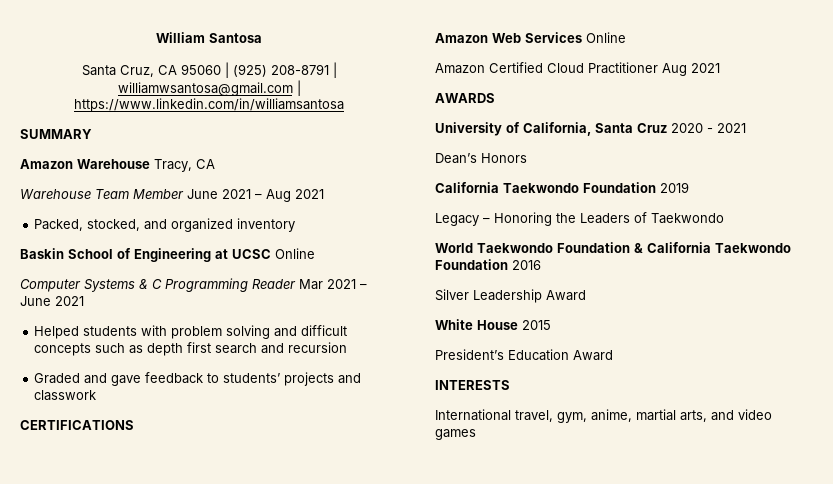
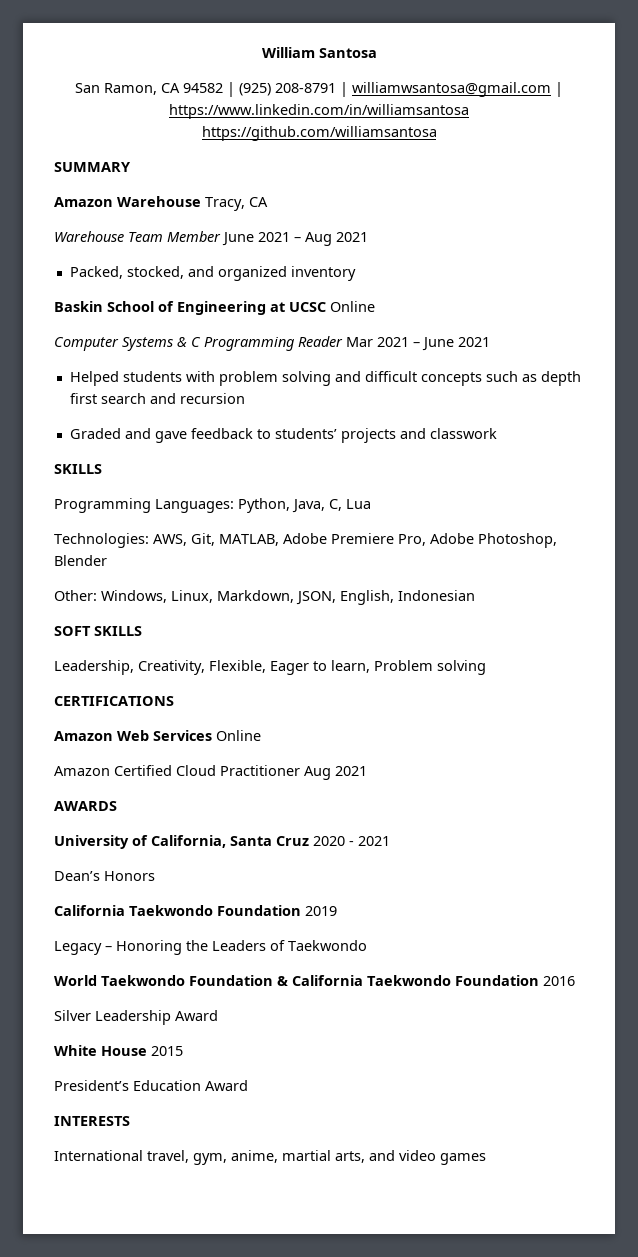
- Santa Cruz, CA 95060 | (925) 208-8791 | williamwsantosa@gmail.com | https://www.linkedin.com/in/williamsantosa
+ San Ramon, CA 94582 | (925) 208-8791 | williamwsantosa@gmail.com | https://www.linkedin.com/in/williamsantosa https://github.com/williamsantosa
  Graded and gave feedback to students’ projects and classwork
+ SKILLS
+ Programming Languages: Python, Java, C, Lua
+ Technologies: AWS, Git, MATLAB, Adobe Premiere Pro, Adobe Photoshop, Blender
+ Other: Windows, Linux, Markdown, JSON, English, Indonesian
+ SOFT SKILLS
+ Leadership, Creativity, Flexible, Eager to learn, Problem solving

